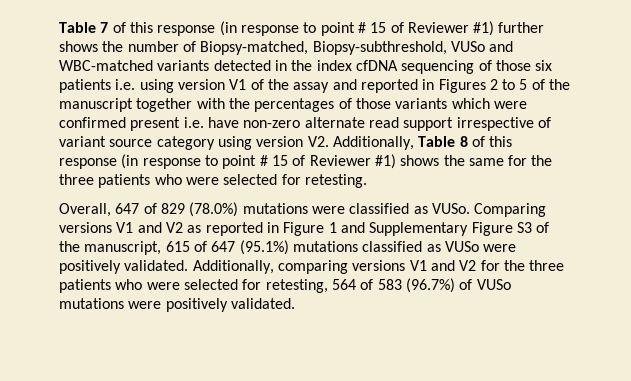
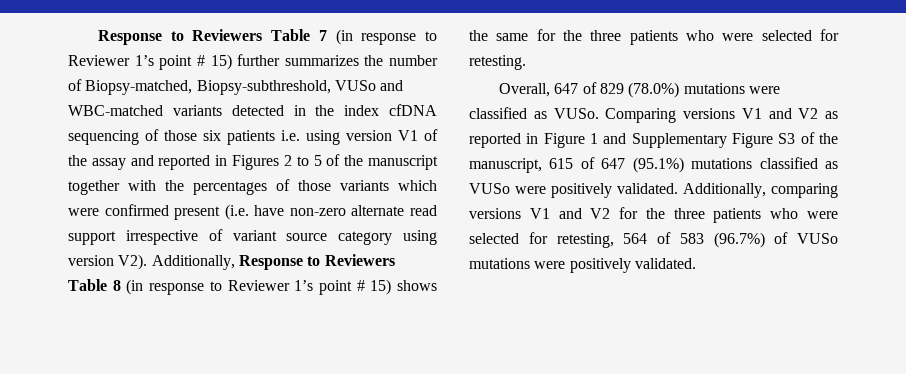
- Table 7 of this response (in response to point # 15 of Reviewer #1) further shows the number of Biopsy-matched, Biopsy-subthreshold, VUSo and WBC-matched variants detected in the index cfDNA sequencing of those six patients i.e. using version V1 of the assay and reported in Figures 2 to 5 of the manuscript together with the percentages of those variants which were confirmed present i.e. have non-zero alternate read support irrespective of variant source category using version V2. Additionally, Table 8 of this response (in response to point # 15 of Reviewer #1) shows the same for the three patients who were selected for retesting.
+ Response to Reviewers Table 7 (in response to Reviewer 1’s point # 15) further summarizes the number of Biopsy-matched, Biopsy-subthreshold, VUSo and WBC-matched variants detected in the index cfDNA sequencing of those six patients i.e. using version V1 of the assay and reported in Figures 2 to 5 of the manuscript together with the percentages of those variants which were confirmed present (i.e. have non-zero alternate read support irrespective of variant source category using version V2). Additionally, Response to Reviewers Table 8 (in response to Reviewer 1’s point # 15) shows the same for the three patients who were selected for retesting.

